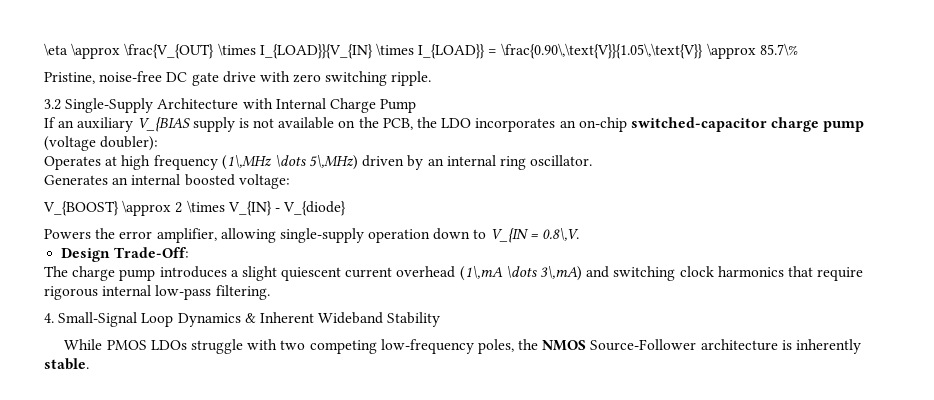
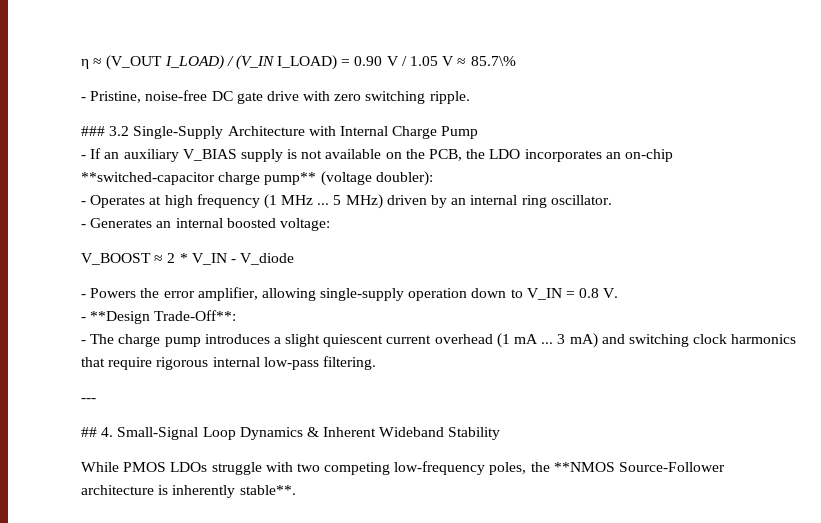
- \eta \approx \frac{V_{OUT} \times I_{LOAD}}{V_{IN} \times I_{LOAD}} = \frac{0.90\,\text{V}}{1.05\,\text{V}} \approx 85.7\%
+ η ≈ (V_OUT I_LOAD) / (V_IN I_LOAD) = 0.90 V / 1.05 V ≈ 85.7\%
- Pristine, noise-free DC gate drive with zero switching ripple.
+ - Pristine, noise-free DC gate drive with zero switching ripple.
- 3.2 Single-Supply Architecture with Internal Charge Pump
+ ### 3.2 Single-Supply Architecture with Internal Charge Pump
- If an auxiliary V_{BIAS supply is not available on the PCB, the LDO incorporates an on-chip switched-capacitor charge pump (voltage doubler):
+ - If an auxiliary V_BIAS supply is not available on the PCB, the LDO incorporates an on-chip **switched-capacitor charge pump** (voltage doubler):
- Operates at high frequency (1\,MHz \dots 5\,MHz) driven by an internal ring oscillator.
+ - Operates at high frequency (1 MHz ... 5 MHz) driven by an internal ring oscillator.
- Generates an internal boosted voltage:
+ - Generates an internal boosted voltage:
- V_{BOOST} \approx 2 \times V_{IN} - V_{diode}
- Powers the error amplifier, allowing single-supply operation down to V_{IN = 0.8\,V.
- Design Trade-Off:
- The charge pump introduces a slight quiescent current overhead (1\,mA \dots 3\,mA) and switching clock harmonics that require rigorous internal low-pass filtering.
+ V_BOOST ≈ 2 * V_IN - V_diode
+ - Powers the error amplifier, allowing single-supply operation down to V_IN = 0.8 V.
+ - **Design Trade-Off**:
+ - The charge pump introduces a slight quiescent current overhead (1 mA ... 3 mA) and switching clock harmonics that require rigorous internal low-pass filtering.
- 4. Small-Signal Loop Dynamics & Inherent Wideband Stability
+ ---
+ ## 4. Small-Signal Loop Dynamics & Inherent Wideband Stability
- While PMOS LDOs struggle with two competing low-frequency poles, the NMOS Source-Follower architecture is inherently stable.
+ While PMOS LDOs struggle with two competing low-frequency poles, the **NMOS Source-Follower architecture is inherently stable**.

